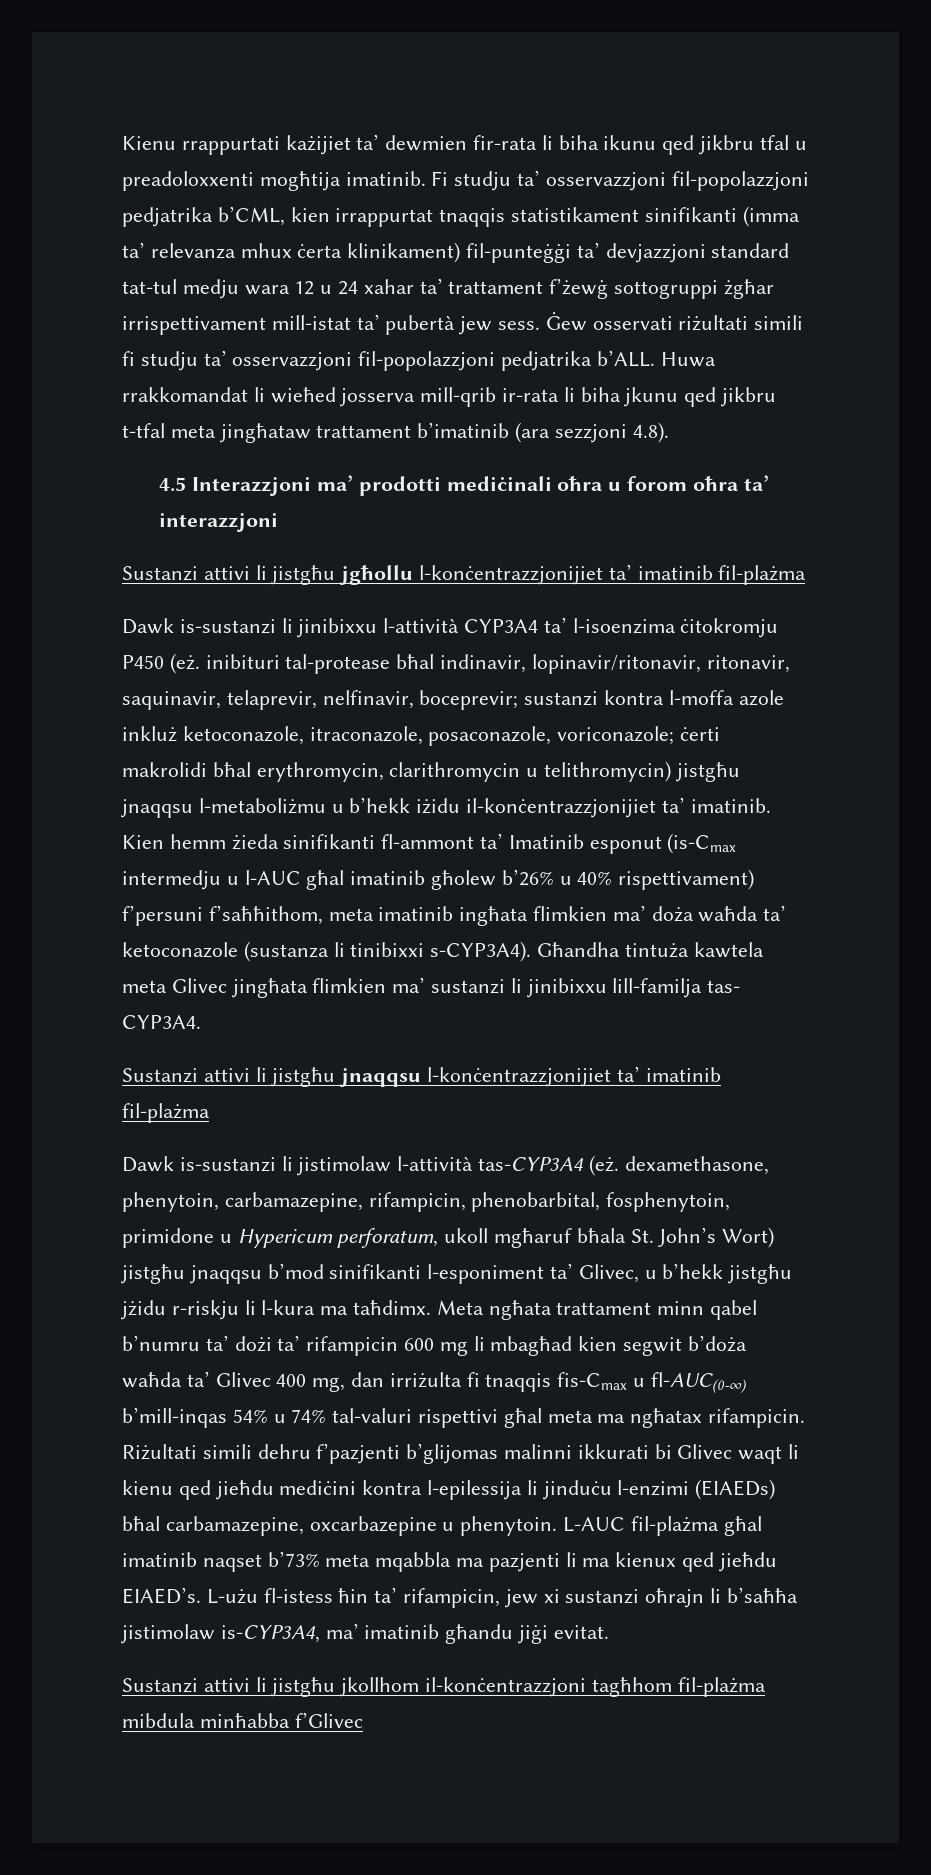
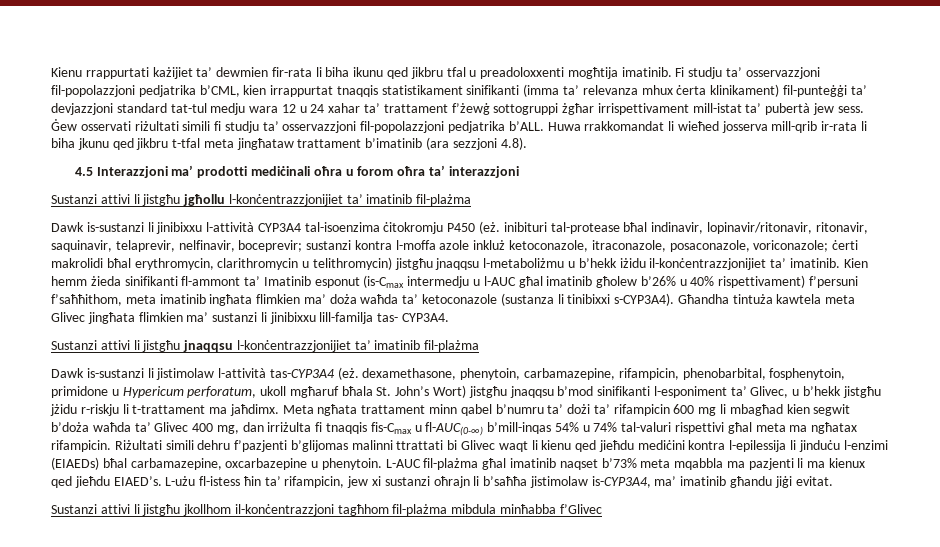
- Dawk is-sustanzi li jinibixxu l-attività CYP3A4 ta’ l-isoenzima ċitokromju P450 (eż. inibituri tal-protease bħal indinavir, lopinavir/ritonavir, ritonavir, saquinavir, telaprevir, nelfinavir, boceprevir; sustanzi kontra l-moffa azole inkluż ketoconazole, itraconazole, posaconazole, voriconazole; ċerti makrolidi bħal erythromycin, clarithromycin u telithromycin) jistgħu jnaqqsu l-metaboliżmu u b’hekk iżidu il-konċentrazzjonijiet ta’ imatinib.
+ Dawk is-sustanzi li jinibixxu l-attività CYP3A4 tal-isoenzima ċitokromju P450 (eż. inibituri tal-protease bħal indinavir, lopinavir/ritonavir, ritonavir, saquinavir, telaprevir, nelfinavir, boceprevir; sustanzi kontra l-moffa azole inkluż ketoconazole, itraconazole, posaconazole, voriconazole; ċerti makrolidi bħal erythromycin, clarithromycin u telithromycin) jistgħu jnaqqsu l-metaboliżmu u b’hekk iżidu il-konċentrazzjonijiet ta’ imatinib.
- Dawk is-sustanzi li jistimolaw l-attività tas-CYP3A4 (eż. dexamethasone, phenytoin, carbamazepine, rifampicin, phenobarbital, fosphenytoin, primidone u Hypericum perforatum, ukoll mgħaruf bħala St. John’s Wort) jistgħu jnaqqsu b’mod sinifikanti l-esponiment ta’ Glivec, u b’hekk jistgħu jżidu r-riskju li l-kura ma taħdimx.
+ Dawk is-sustanzi li jistimolaw l-attività tas-CYP3A4 (eż. dexamethasone, phenytoin, carbamazepine, rifampicin, phenobarbital, fosphenytoin, primidone u Hypericum perforatum, ukoll mgħaruf bħala St. John’s Wort) jistgħu jnaqqsu b’mod sinifikanti l-esponiment ta’ Glivec, u b’hekk jistgħu jżidu r-riskju li t-trattament ma jaħdimx.
- Riżultati simili dehru f’pazjenti b’glijomas malinni ikkurati bi Glivec waqt li kienu qed jieħdu mediċini kontra l-epilessija li jinduċu l-enzimi (EIAEDs) bħal carbamazepine, oxcarbazepine u phenytoin.
+ Riżultati simili dehru f’pazjenti b’glijomas malinni ttrattati bi Glivec waqt li kienu qed jieħdu mediċini kontra l-epilessija li jinduċu l-enzimi (EIAEDs) bħal carbamazepine, oxcarbazepine u phenytoin.

